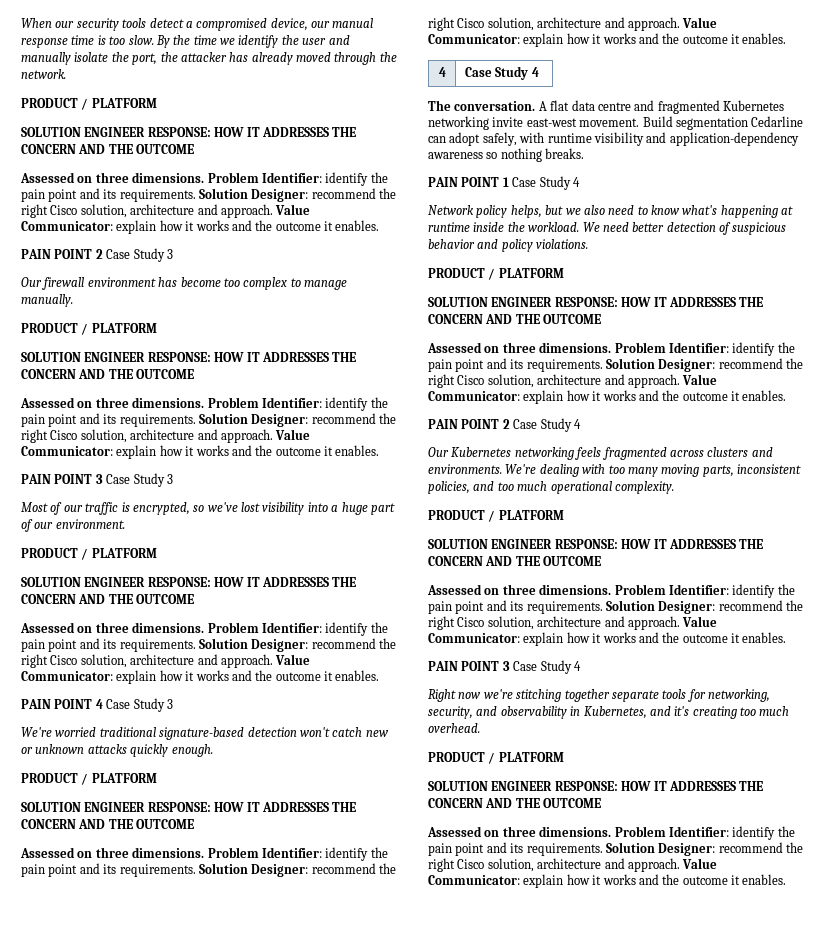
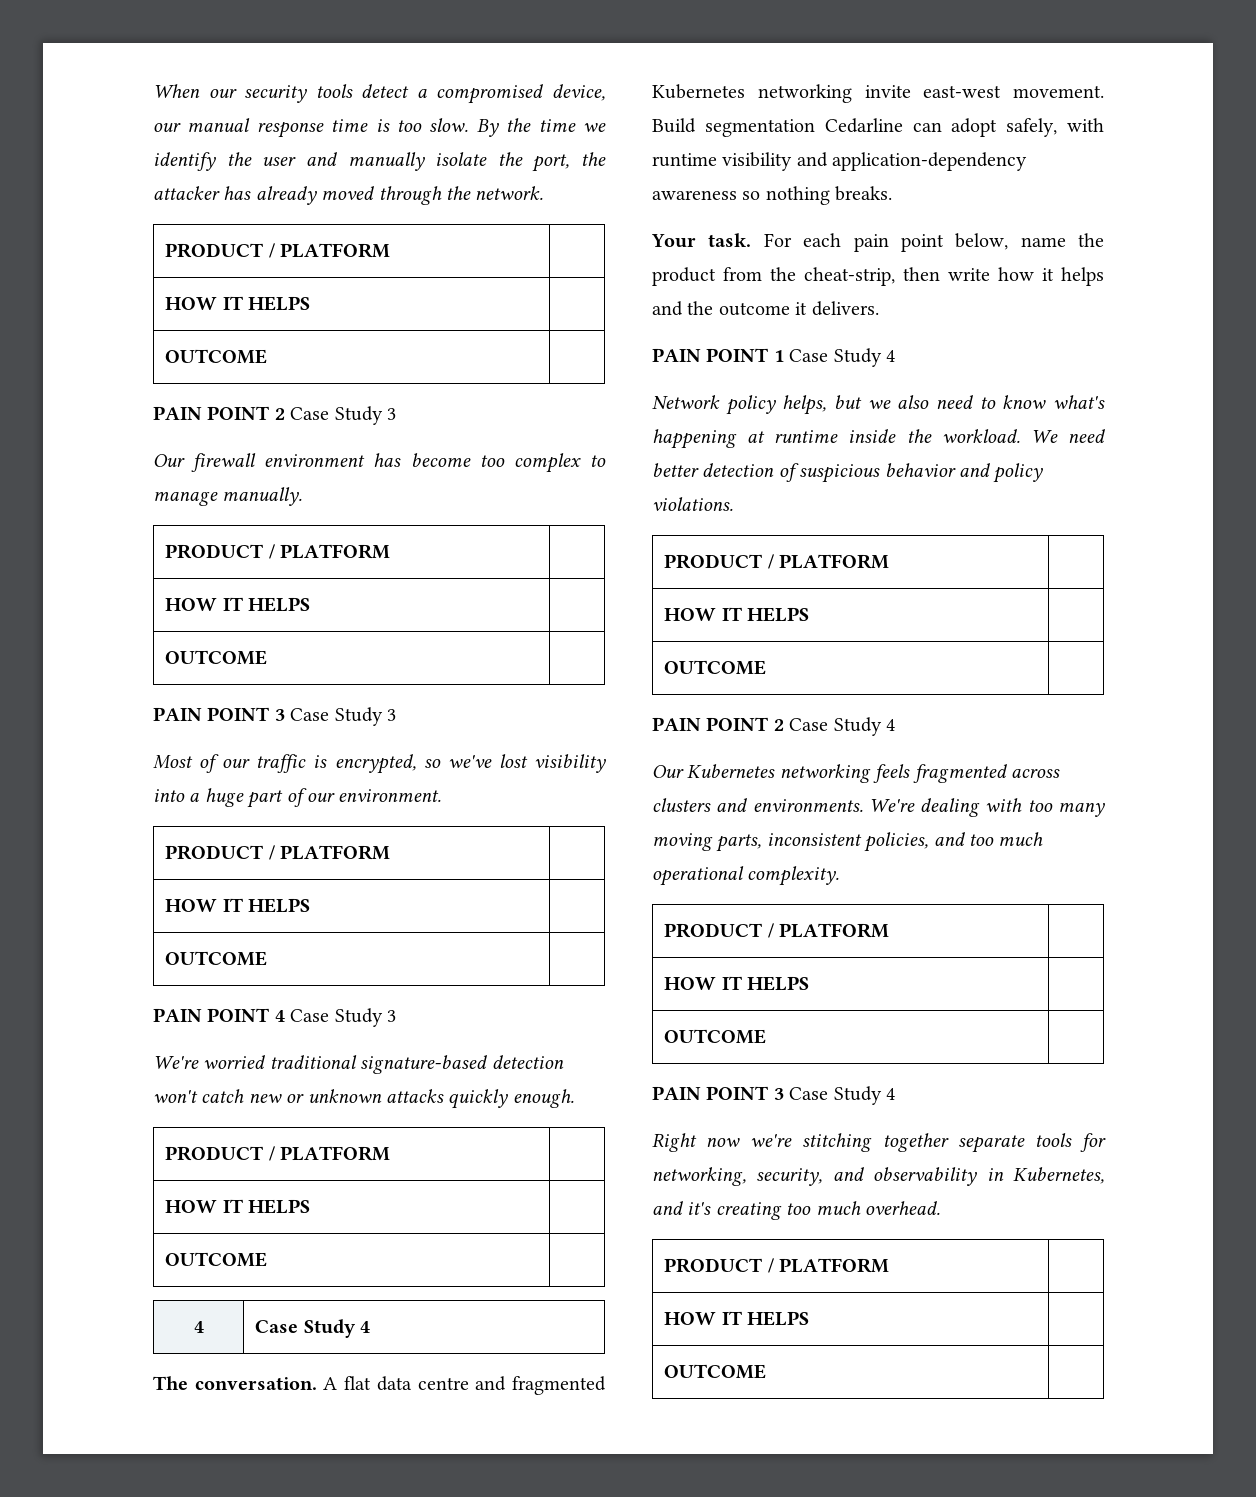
  By the time we identify the user and manually isolate the port, the attacker has already moved through the network.
- PRODUCT / PLATFORM
- SOLUTION ENGINEER RESPONSE: HOW IT ADDRESSES THE CONCERN AND THE OUTCOME
- Assessed on three dimensions. Problem Identifier: identify the pain point and its requirements. Solution Designer: recommend the right Cisco solution, architecture and approach. Value Communicator: explain how it works and the outcome it enables.
+ PRODUCT / PLATFORM |
+ HOW IT HELPS |
+ OUTCOME |
  Our firewall environment has become too complex to manage manually.
- PRODUCT / PLATFORM
- SOLUTION ENGINEER RESPONSE: HOW IT ADDRESSES THE CONCERN AND THE OUTCOME
- Assessed on three dimensions. Problem Identifier: identify the pain point and its requirements. Solution Designer: recommend the right Cisco solution, architecture and approach. Value Communicator: explain how it works and the outcome it enables.
+ PRODUCT / PLATFORM |
+ HOW IT HELPS |
+ OUTCOME |
  Most of our traffic is encrypted, so we've lost visibility into a huge part of our environment.
- PRODUCT / PLATFORM
- SOLUTION ENGINEER RESPONSE: HOW IT ADDRESSES THE CONCERN AND THE OUTCOME
- Assessed on three dimensions. Problem Identifier: identify the pain point and its requirements. Solution Designer: recommend the right Cisco solution, architecture and approach. Value Communicator: explain how it works and the outcome it enables.
+ PRODUCT / PLATFORM |
+ HOW IT HELPS |
+ OUTCOME |
  We're worried traditional signature-based detection won't catch new or unknown attacks quickly enough.
- PRODUCT / PLATFORM
- SOLUTION ENGINEER RESPONSE: HOW IT ADDRESSES THE CONCERN AND THE OUTCOME
- Assessed on three dimensions. Problem Identifier: identify the pain point and its requirements. Solution Designer: recommend the right Cisco solution, architecture and approach. Value Communicator: explain how it works and the outcome it enables.
+ PRODUCT / PLATFORM |
+ HOW IT HELPS |
+ OUTCOME |
+ Your task. For each pain point below, name the product from the cheat-strip, then write how it helps and the outcome it delivers.
  We need better detection of suspicious behavior and policy violations.
- PRODUCT / PLATFORM
- SOLUTION ENGINEER RESPONSE: HOW IT ADDRESSES THE CONCERN AND THE OUTCOME
- Assessed on three dimensions. Problem Identifier: identify the pain point and its requirements. Solution Designer: recommend the right Cisco solution, architecture and approach. Value Communicator: explain how it works and the outcome it enables.
+ PRODUCT / PLATFORM |
+ HOW IT HELPS |
+ OUTCOME |
  We're dealing with too many moving parts, inconsistent policies, and too much operational complexity.
- PRODUCT / PLATFORM
- SOLUTION ENGINEER RESPONSE: HOW IT ADDRESSES THE CONCERN AND THE OUTCOME
- Assessed on three dimensions. Problem Identifier: identify the pain point and its requirements. Solution Designer: recommend the right Cisco solution, architecture and approach. Value Communicator: explain how it works and the outcome it enables.
+ PRODUCT / PLATFORM |
+ HOW IT HELPS |
+ OUTCOME |
  Right now we're stitching together separate tools for networking, security, and observability in Kubernetes, and it's creating too much overhead.
- PRODUCT / PLATFORM
- SOLUTION ENGINEER RESPONSE: HOW IT ADDRESSES THE CONCERN AND THE OUTCOME
- Assessed on three dimensions. Problem Identifier: identify the pain point and its requirements. Solution Designer: recommend the right Cisco solution, architecture and approach. Value Communicator: explain how it works and the outcome it enables.
+ PRODUCT / PLATFORM |
+ HOW IT HELPS |
+ OUTCOME |

